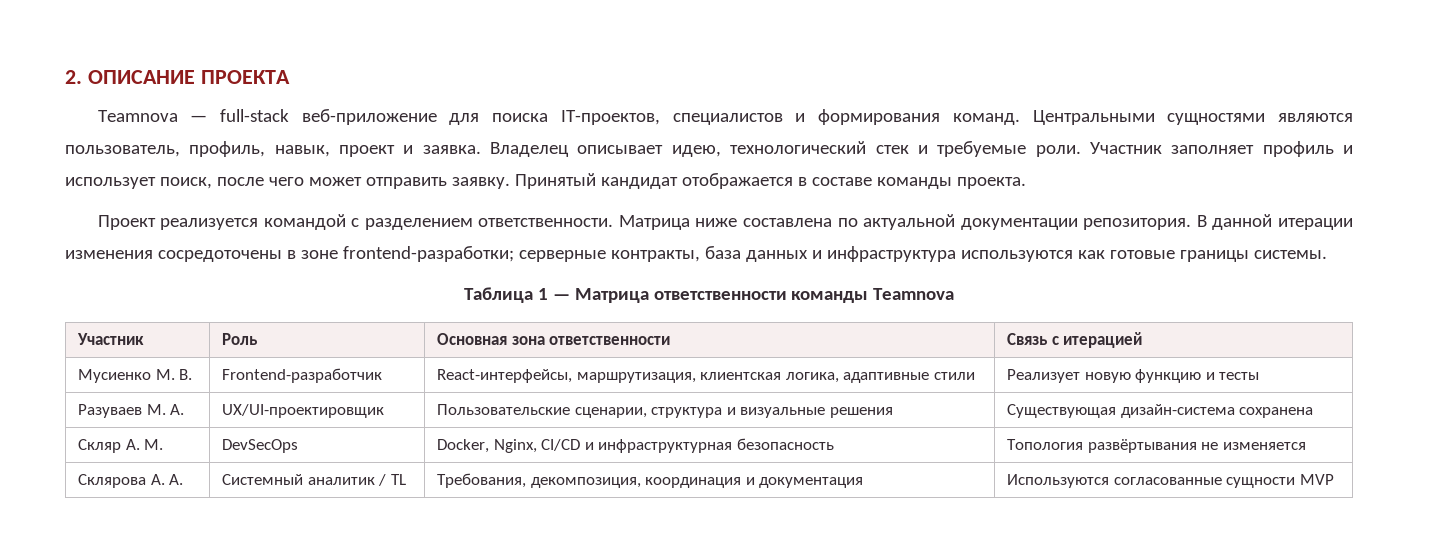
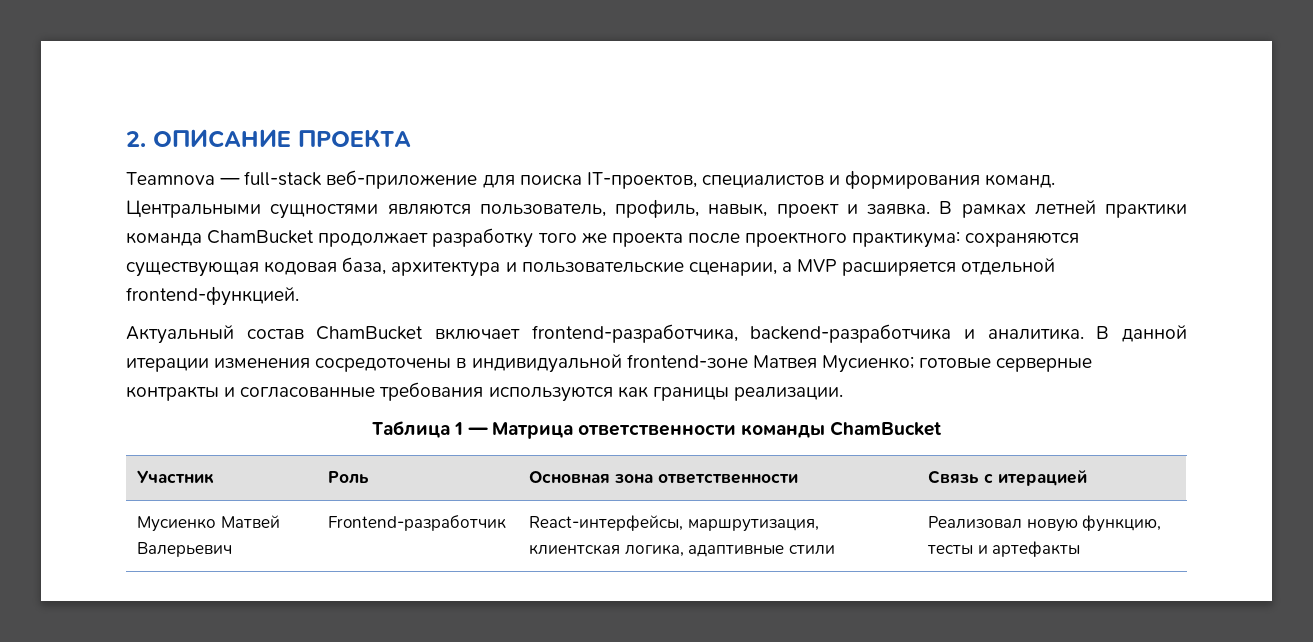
- Владелец описывает идею, технологический стек и требуемые роли. Участник заполняет профиль и использует поиск, после чего может отправить заявку. Принятый кандидат отображается в составе команды проекта.
- Проект реализуется командой с разделением ответственности. Матрица ниже составлена по актуальной документации репозитория.
+ В рамках летней практики команда ChamBucket продолжает разработку того же проекта после проектного практикума: сохраняются существующая кодовая база, архитектура и пользовательские сценарии, а MVP расширяется отдельной frontend-функцией.
+ Актуальный состав ChamBucket включает frontend-разработчика, backend-разработчика и аналитика.
- В данной итерации изменения сосредоточены в зоне frontend-разработки; серверные контракты, база данных и инфраструктура используются как готовые границы системы.
+ В данной итерации изменения сосредоточены в индивидуальной frontend-зоне Матвея Мусиенко; готовые серверные контракты и согласованные требования используются как границы реализации.
- Таблица 1 — Матрица ответственности команды Teamnova
+ Таблица 1 — Матрица ответственности команды ChamBucket
- Мусиенко М. В. | Frontend-разработчик | React-интерфейсы, маршрутизация, клиентская логика, адаптивные стили | Реализует новую функцию и тесты
- Разуваев М. А. | UX/UI-проектировщик | Пользовательские сценарии, структура и визуальные решения | Существующая дизайн-система сохранена
- Скляр А. М. | DevSecOps | Docker, Nginx, CI/CD и инфраструктурная безопасность | Топология развёртывания не изменяется
- Склярова А. А. | Системный аналитик / TL | Требования, декомпозиция, координация и документация | Используются согласованные сущности MVP
+ Мусиенко Матвей Валерьевич | Frontend-разработчик | React-интерфейсы, маршрутизация, клиентская логика, адаптивные стили | Реализовал новую функцию, тесты и артефакты

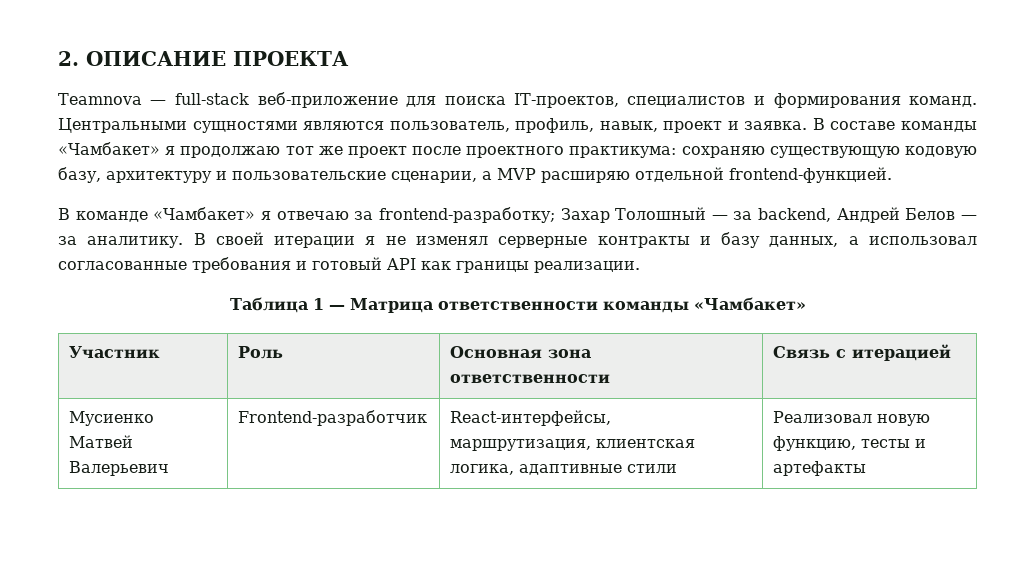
- В рамках летней практики команда ChamBucket продолжает разработку того же проекта после проектного практикума: сохраняются существующая кодовая база, архитектура и пользовательские сценарии, а MVP расширяется отдельной frontend-функцией.
+ В составе команды «Чамбакет» я продолжаю тот же проект после проектного практикума: сохраняю существующую кодовую базу, архитектуру и пользовательские сценарии, а MVP расширяю отдельной frontend-функцией.
- Актуальный состав ChamBucket включает frontend-разработчика, backend-разработчика и аналитика. В данной итерации изменения сосредоточены в индивидуальной frontend-зоне Матвея Мусиенко; готовые серверные контракты и согласованные требования используются как границы реализации.
+ В команде «Чамбакет» я отвечаю за frontend-разработку; Захар Толошный — за backend, Андрей Белов — за аналитику. В своей итерации я не изменял серверные контракты и базу данных, а использовал согласованные требования и готовый API как границы реализации.
- Таблица 1 — Матрица ответственности команды ChamBucket
+ Таблица 1 — Матрица ответственности команды «Чамбакет»

